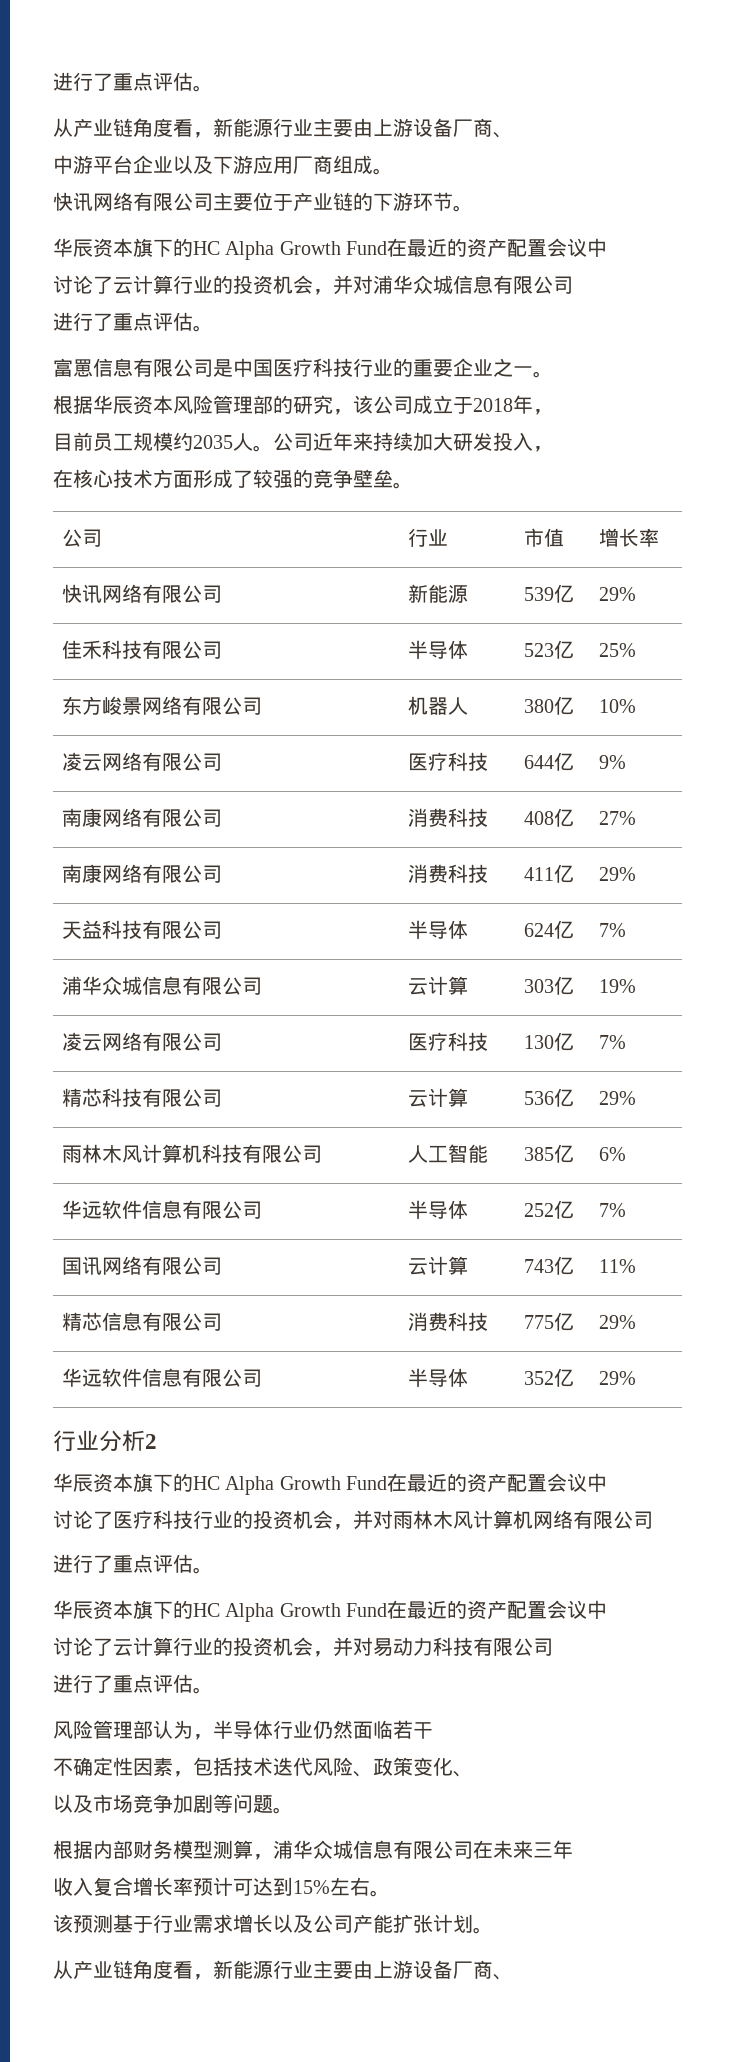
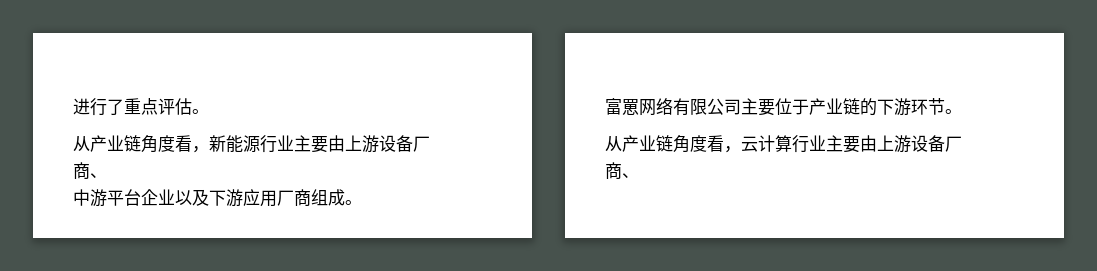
- 快讯网络有限公司主要位于产业链的下游环节。
- 华辰资本旗下的HC Alpha Growth Fund在最近的资产配置会议中
- 讨论了云计算行业的投资机会，并对浦华众城信息有限公司
- 进行了重点评估。
- 富罳信息有限公司是中国医疗科技行业的重要企业之一。
- 根据华辰资本风险管理部的研究，该公司成立于2018年，
- 目前员工规模约2035人。公司近年来持续加大研发投入，
- 在核心技术方面形成了较强的竞争壁垒。
- 公司 | 行业 | 市值 | 增长率
- 快讯网络有限公司 | 新能源 | 539亿 | 29%
- 佳禾科技有限公司 | 半导体 | 523亿 | 25%
- 东方峻景网络有限公司 | 机器人 | 380亿 | 10%
- 凌云网络有限公司 | 医疗科技 | 644亿 | 9%
- 南康网络有限公司 | 消费科技 | 408亿 | 27%
- 南康网络有限公司 | 消费科技 | 411亿 | 29%
- 天益科技有限公司 | 半导体 | 624亿 | 7%
- 浦华众城信息有限公司 | 云计算 | 303亿 | 19%
- 凌云网络有限公司 | 医疗科技 | 130亿 | 7%
- 精芯科技有限公司 | 云计算 | 536亿 | 29%
- 雨林木风计算机科技有限公司 | 人工智能 | 385亿 | 6%
- 华远软件信息有限公司 | 半导体 | 252亿 | 7%
- 国讯网络有限公司 | 云计算 | 743亿 | 11%
- 精芯信息有限公司 | 消费科技 | 775亿 | 29%
- 华远软件信息有限公司 | 半导体 | 352亿 | 29%
- 行业分析2
- 华辰资本旗下的HC Alpha Growth Fund在最近的资产配置会议中
- 讨论了医疗科技行业的投资机会，并对雨林木风计算机网络有限公司
- 进行了重点评估。
- 华辰资本旗下的HC Alpha Growth Fund在最近的资产配置会议中
- 讨论了云计算行业的投资机会，并对易动力科技有限公司
- 进行了重点评估。
- 风险管理部认为，半导体行业仍然面临若干
- 不确定性因素，包括技术迭代风险、政策变化、
- 以及市场竞争加剧等问题。
- 根据内部财务模型测算，浦华众城信息有限公司在未来三年
- 收入复合增长率预计可达到15%左右。
- 该预测基于行业需求增长以及公司产能扩张计划。
- 从产业链角度看，新能源行业主要由上游设备厂商、
+ 富罳网络有限公司主要位于产业链的下游环节。
+ 从产业链角度看，云计算行业主要由上游设备厂商、

